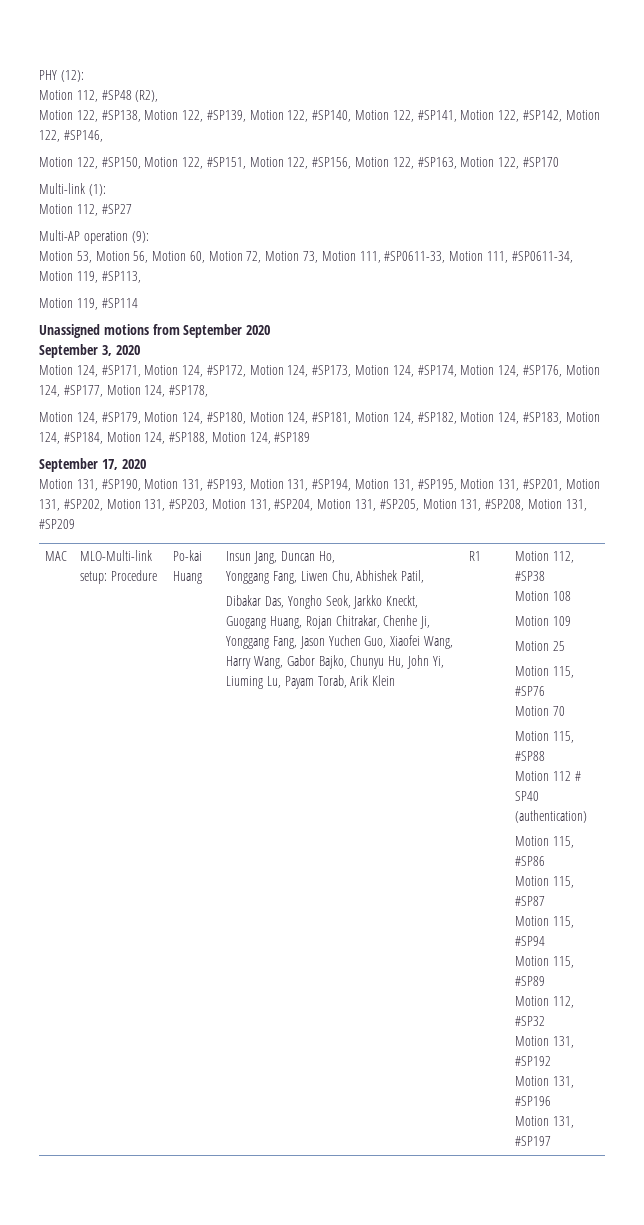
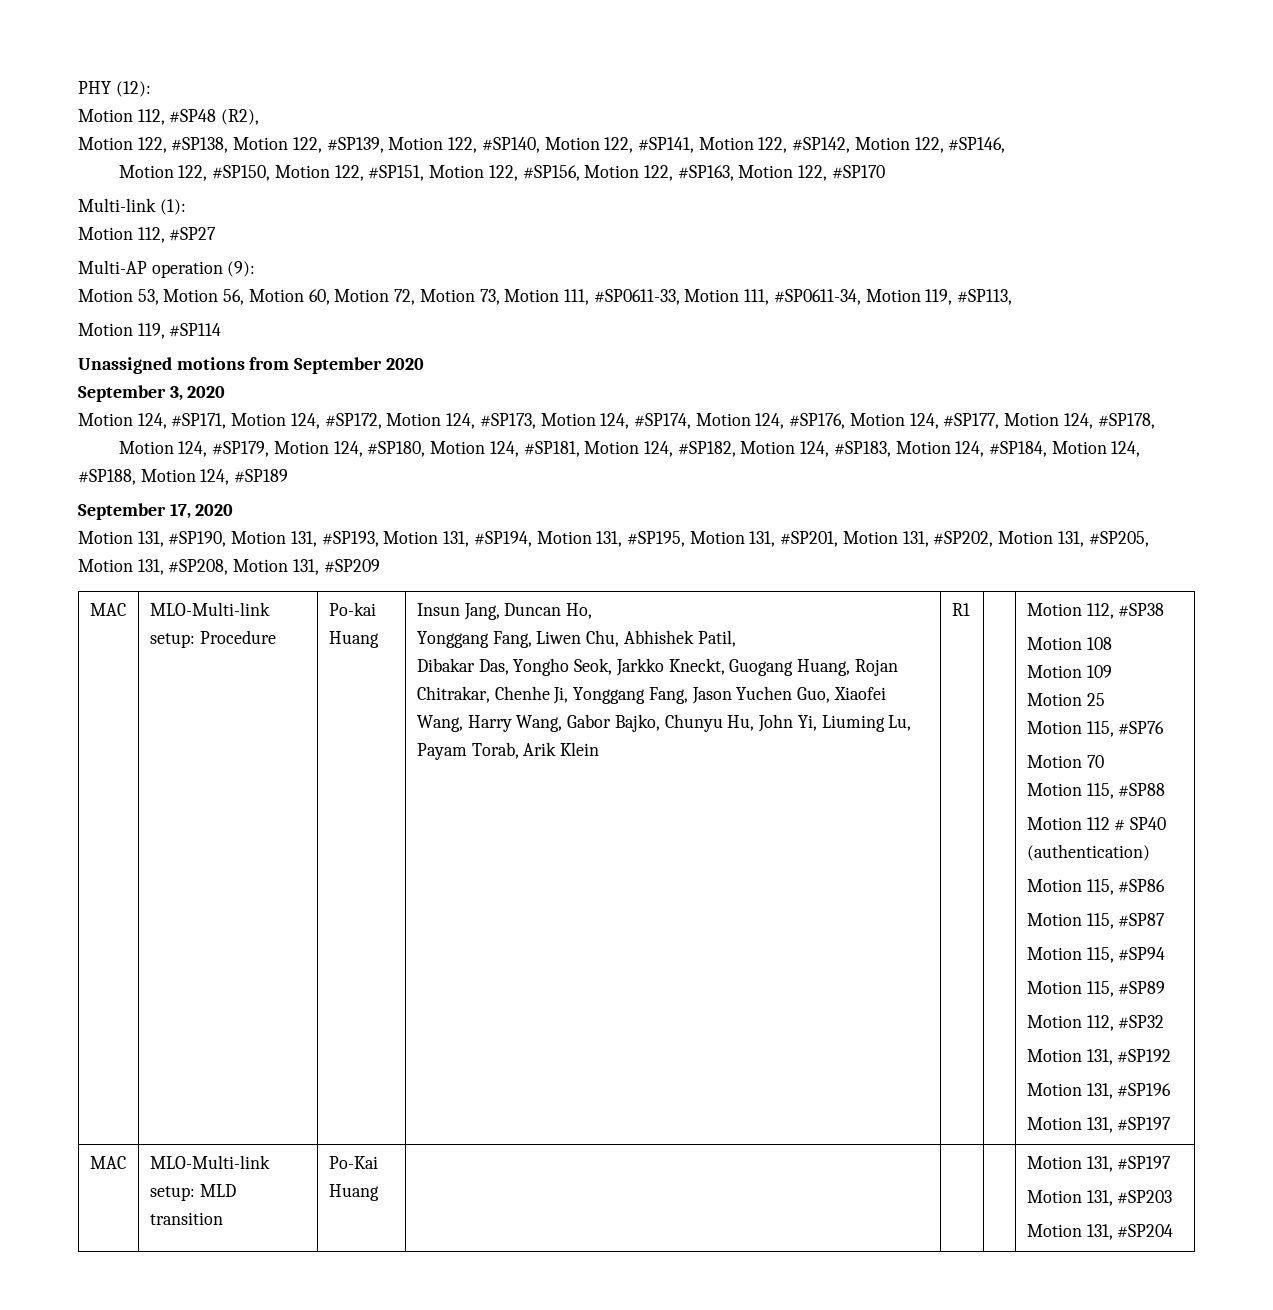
- Motion 131, #SP190, Motion 131, #SP193, Motion 131, #SP194, Motion 131, #SP195, Motion 131, #SP201, Motion 131, #SP202, Motion 131, #SP203, Motion 131, #SP204, Motion 131, #SP205, Motion 131, #SP208, Motion 131, #SP209
+ Motion 131, #SP190, Motion 131, #SP193, Motion 131, #SP194, Motion 131, #SP195, Motion 131, #SP201, Motion 131, #SP202, Motion 131, #SP205, Motion 131, #SP208, Motion 131, #SP209
+ MAC | MLO-Multi-link setup: MLD transition | Po-Kai Huang | | | | Motion 131, #SP197
+ Motion 131, #SP203
+ Motion 131, #SP204

